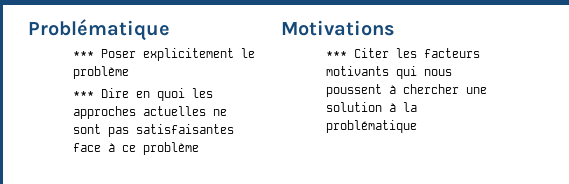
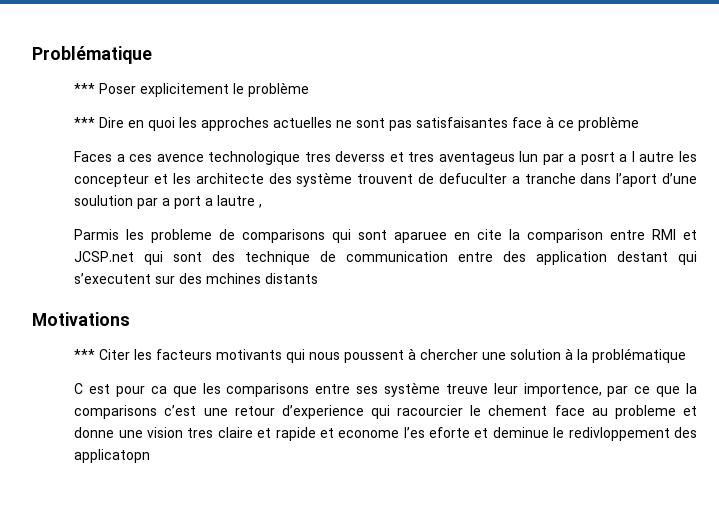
+ Faces a ces avence technologique tres deverss et tres aventageus lun par a posrt a l autre les concepteur et les architecte des système trouvent de defuculter a tranche dans l’aport d’une soulution par a port a lautre ,
+ Parmis les probleme de comparisons qui sont aparuee en cite la comparison entre RMI et JCSP.net qui sont des technique de communication entre des application destant qui s’executent sur des mchines distants
+ C est pour ca que les comparisons entre ses système treuve leur importence, par ce que la comparisons c’est une retour d’experience qui racourcier le chement face au probleme et donne une vision tres claire et rapide et econome l’es eforte et deminue le redivloppement des applicatopn

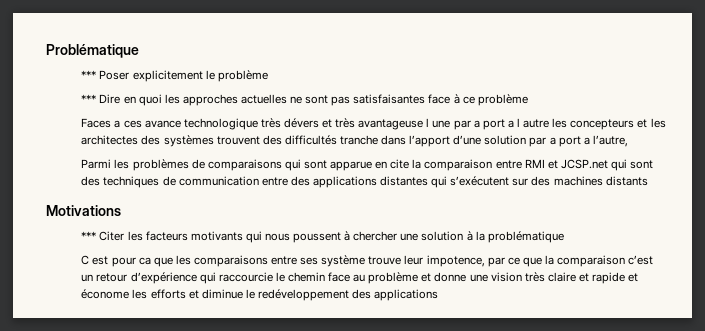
- Faces a ces avence technologique tres deverss et tres aventageus lun par a posrt a l autre les concepteur et les architecte des système trouvent de defuculter a tranche dans l’aport d’une soulution par a port a lautre ,
- Parmis les probleme de comparisons qui sont aparuee en cite la comparison entre RMI et JCSP.net qui sont des technique de communication entre des application destant qui s’executent sur des mchines distants
+ Faces a ces avance technologique très dévers et très avantageuse l une par a port a l autre les concepteurs et les architectes des systèmes trouvent des difficultés tranche dans l’apport d’une solution par a port a l’autre,
+ Parmi les problèmes de comparaisons qui sont apparue en cite la comparaison entre RMI et JCSP.net qui sont des techniques de communication entre des applications distantes qui s’exécutent sur des machines distants
- C est pour ca que les comparisons entre ses système treuve leur importence, par ce que la comparisons c’est une retour d’experience qui racourcier le chement face au probleme et donne une vision tres claire et rapide et econome l’es eforte et deminue le redivloppement des applicatopn
+ C est pour ca que les comparaisons entre ses système trouve leur impotence, par ce que la comparaison c’est un retour d’expérience qui raccourcie le chemin face au problème et donne une vision très claire et rapide et économe les efforts et diminue le redéveloppement des applications

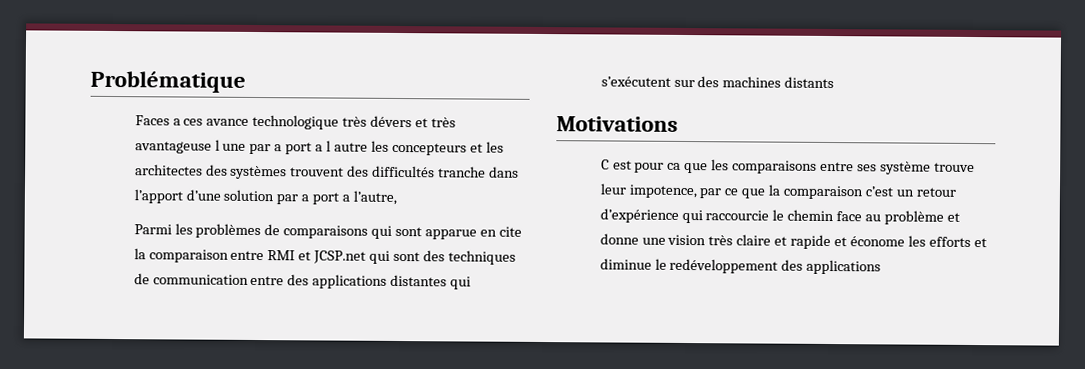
- *** Poser explicitement le problème
- *** Dire en quoi les approches actuelles ne sont pas satisfaisantes face à ce problème
- *** Citer les facteurs motivants qui nous poussent à chercher une solution à la problématique

